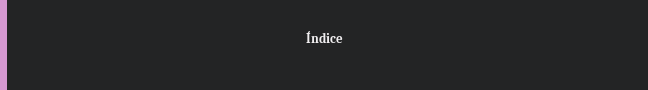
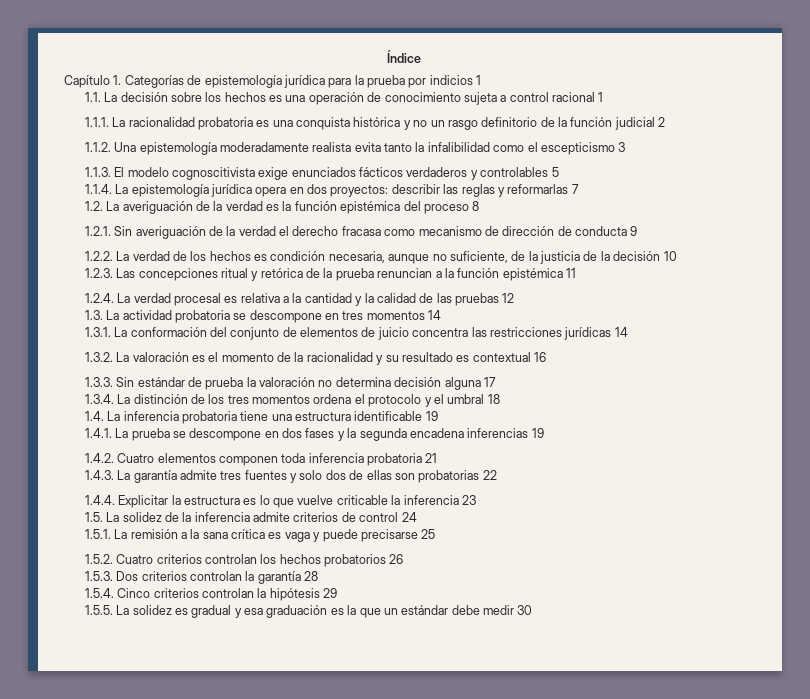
+ Capítulo 1. Categorías de epistemología jurídica para la prueba por indicios 1
+ 1.1. La decisión sobre los hechos es una operación de conocimiento sujeta a control racional 1
+ 1.1.1. La racionalidad probatoria es una conquista histórica y no un rasgo definitorio de la función judicial 2
+ 1.1.2. Una epistemología moderadamente realista evita tanto la infalibilidad como el escepticismo 3
+ 1.1.3. El modelo cognoscitivista exige enunciados fácticos verdaderos y controlables 5
+ 1.1.4. La epistemología jurídica opera en dos proyectos: describir las reglas y reformarlas 7
+ 1.2. La averiguación de la verdad es la función epistémica del proceso 8
+ 1.2.1. Sin averiguación de la verdad el derecho fracasa como mecanismo de dirección de conducta 9
+ 1.2.2. La verdad de los hechos es condición necesaria, aunque no suficiente, de la justicia de la decisión 10
+ 1.2.3. Las concepciones ritual y retórica de la prueba renuncian a la función epistémica 11
+ 1.2.4. La verdad procesal es relativa a la cantidad y la calidad de las pruebas 12
+ 1.3. La actividad probatoria se descompone en tres momentos 14
+ 1.3.1. La conformación del conjunto de elementos de juicio concentra las restricciones jurídicas 14
+ 1.3.2. La valoración es el momento de la racionalidad y su resultado es contextual 16
+ 1.3.3. Sin estándar de prueba la valoración no determina decisión alguna 17
+ 1.3.4. La distinción de los tres momentos ordena el protocolo y el umbral 18
+ 1.4. La inferencia probatoria tiene una estructura identificable 19
+ 1.4.1. La prueba se descompone en dos fases y la segunda encadena inferencias 19
+ 1.4.2. Cuatro elementos componen toda inferencia probatoria 21
+ 1.4.3. La garantía admite tres fuentes y solo dos de ellas son probatorias 22
+ 1.4.4. Explicitar la estructura es lo que vuelve criticable la inferencia 23
+ 1.5. La solidez de la inferencia admite criterios de control 24
+ 1.5.1. La remisión a la sana crítica es vaga y puede precisarse 25
+ 1.5.2. Cuatro criterios controlan los hechos probatorios 26
+ 1.5.3. Dos criterios controlan la garantía 28
+ 1.5.4. Cinco criterios controlan la hipótesis 29
+ 1.5.5. La solidez es gradual y esa graduación es la que un estándar debe medir 30

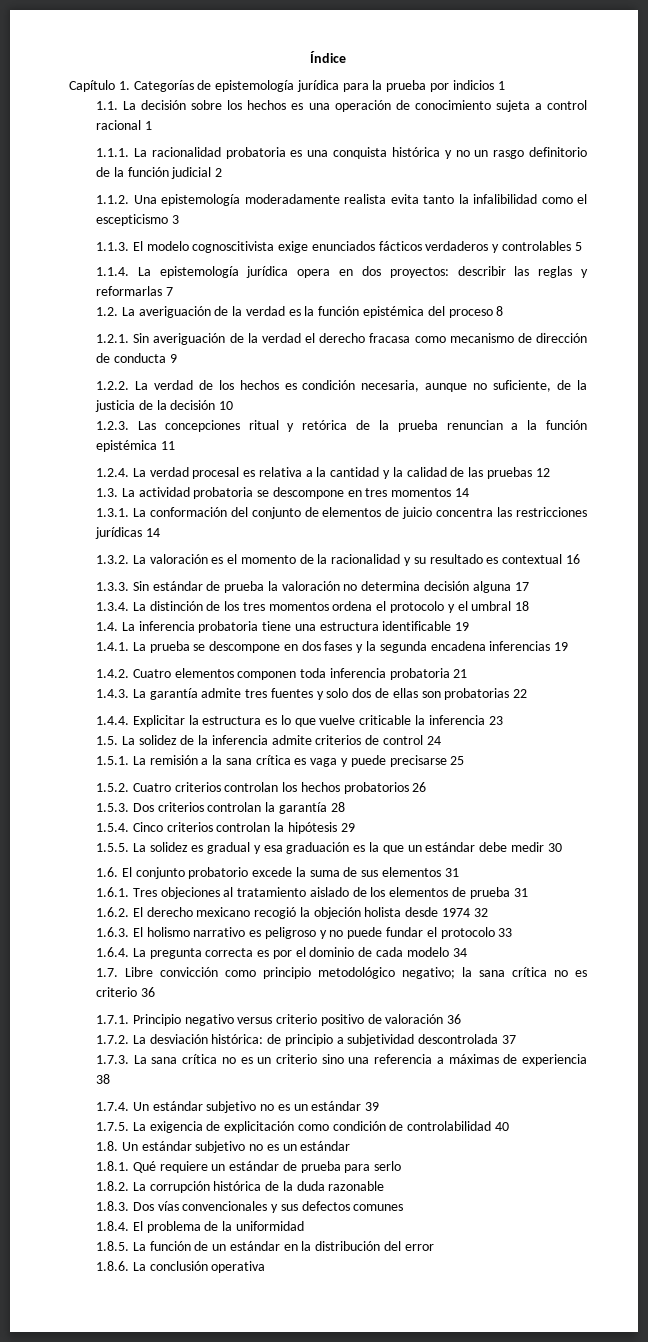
+ 1.6. El conjunto probatorio excede la suma de sus elementos 31
+ 1.6.1. Tres objeciones al tratamiento aislado de los elementos de prueba 31
+ 1.6.2. El derecho mexicano recogió la objeción holista desde 1974 32
+ 1.6.3. El holismo narrativo es peligroso y no puede fundar el protocolo 33
+ 1.6.4. La pregunta correcta es por el dominio de cada modelo 34
+ 1.7. Libre convicción como principio metodológico negativo; la sana crítica no es criterio 36
+ 1.7.1. Principio negativo versus criterio positivo de valoración 36
+ 1.7.2. La desviación histórica: de principio a subjetividad descontrolada 37
+ 1.7.3. La sana crítica no es un criterio sino una referencia a máximas de experiencia 38
+ 1.7.4. Un estándar subjetivo no es un estándar 39
+ 1.7.5. La exigencia de explicitación como condición de controlabilidad 40
+ 1.8. Un estándar subjetivo no es un estándar
+ 1.8.1. Qué requiere un estándar de prueba para serlo
+ 1.8.2. La corrupción histórica de la duda razonable
+ 1.8.3. Dos vías convencionales y sus defectos comunes
+ 1.8.4. El problema de la uniformidad
+ 1.8.5. La función de un estándar en la distribución del error
+ 1.8.6. La conclusión operativa

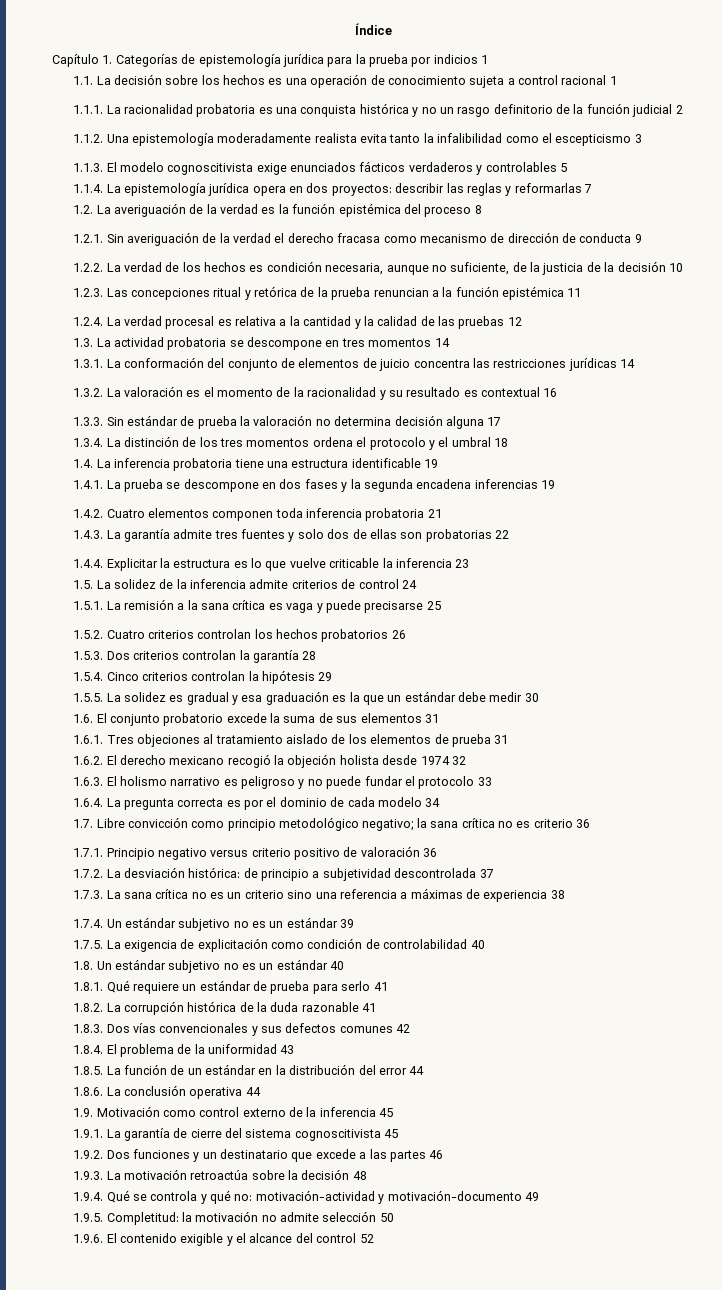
- 1.8. Un estándar subjetivo no es un estándar
+ 1.8. Un estándar subjetivo no es un estándar 40
- 1.8.1. Qué requiere un estándar de prueba para serlo
+ 1.8.1. Qué requiere un estándar de prueba para serlo 41
- 1.8.2. La corrupción histórica de la duda razonable
+ 1.8.2. La corrupción histórica de la duda razonable 41
- 1.8.3. Dos vías convencionales y sus defectos comunes
+ 1.8.3. Dos vías convencionales y sus defectos comunes 42
- 1.8.4. El problema de la uniformidad
+ 1.8.4. El problema de la uniformidad 43
- 1.8.5. La función de un estándar en la distribución del error
+ 1.8.5. La función de un estándar en la distribución del error 44
- 1.8.6. La conclusión operativa
+ 1.8.6. La conclusión operativa 44
+ 1.9. Motivación como control externo de la inferencia 45
+ 1.9.1. La garantía de cierre del sistema cognoscitivista 45
+ 1.9.2. Dos funciones y un destinatario que excede a las partes 46
+ 1.9.3. La motivación retroactúa sobre la decisión 48
+ 1.9.4. Qué se controla y qué no: motivación-actividad y motivación-documento 49
+ 1.9.5. Completitud: la motivación no admite selección 50
+ 1.9.6. El contenido exigible y el alcance del control 52

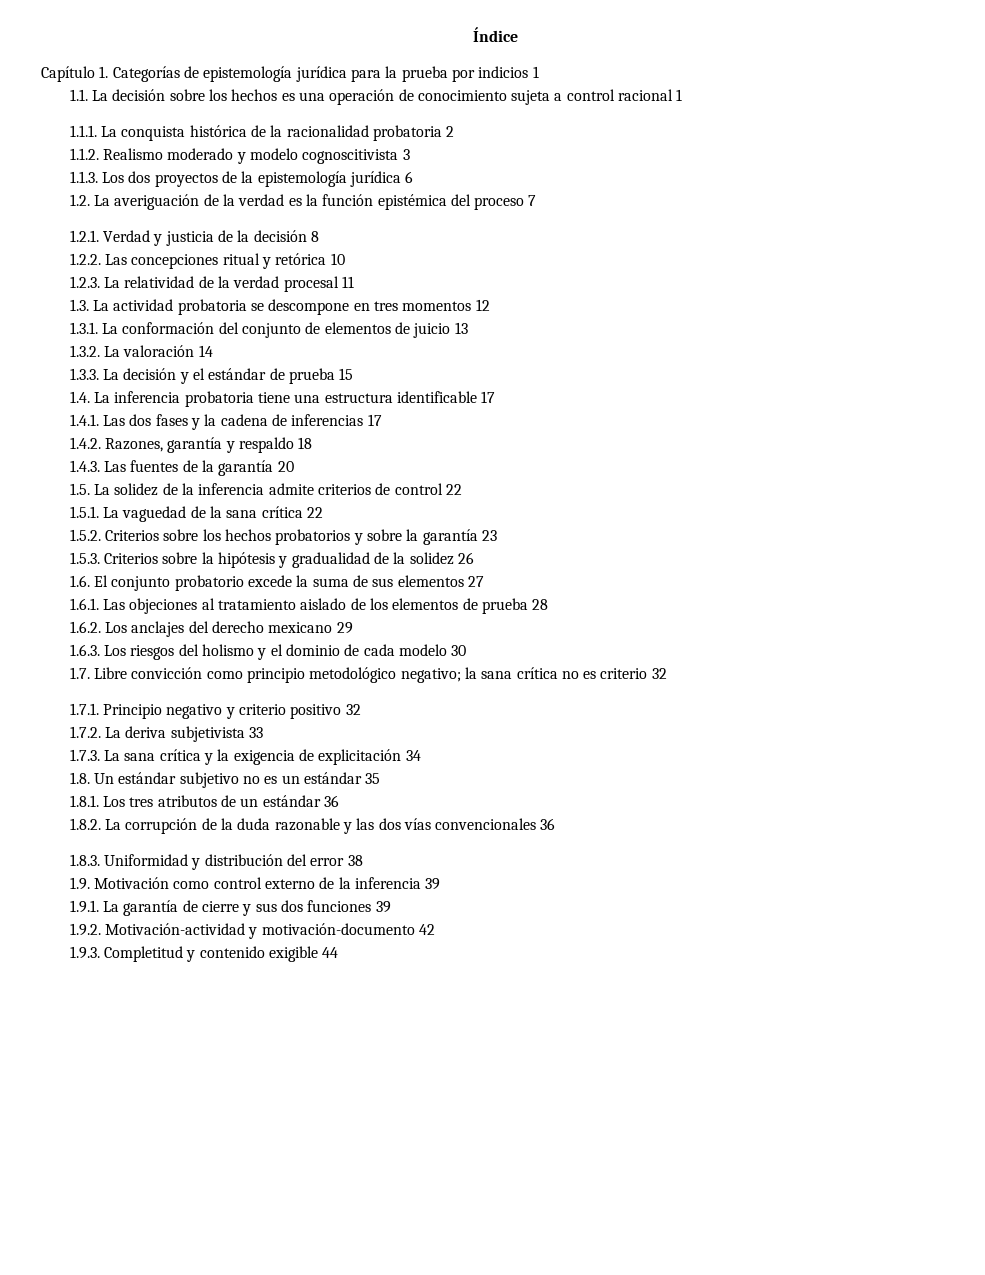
- 1.1.1. La racionalidad probatoria es una conquista histórica y no un rasgo definitorio de la función judicial 2
- 1.1.2. Una epistemología moderadamente realista evita tanto la infalibilidad como el escepticismo 3
- 1.1.3. El modelo cognoscitivista exige enunciados fácticos verdaderos y controlables 5
- 1.1.4. La epistemología jurídica opera en dos proyectos: describir las reglas y reformarlas 7
+ 1.1.1. La conquista histórica de la racionalidad probatoria 2
+ 1.1.2. Realismo moderado y modelo cognoscitivista 3
+ 1.1.3. Los dos proyectos de la epistemología jurídica 6
- 1.2. La averiguación de la verdad es la función epistémica del proceso 8
+ 1.2. La averiguación de la verdad es la función epistémica del proceso 7
- 1.2.1. Sin averiguación de la verdad el derecho fracasa como mecanismo de dirección de conducta 9
- 1.2.2. La verdad de los hechos es condición necesaria, aunque no suficiente, de la justicia de la decisión 10
- 1.2.3. Las concepciones ritual y retórica de la prueba renuncian a la función epistémica 11
- 1.2.4. La verdad procesal es relativa a la cantidad y la calidad de las pruebas 12
+ 1.2.1. Verdad y justicia de la decisión 8
+ 1.2.2. Las concepciones ritual y retórica 10
+ 1.2.3. La relatividad de la verdad procesal 11
- 1.3. La actividad probatoria se descompone en tres momentos 14
+ 1.3. La actividad probatoria se descompone en tres momentos 12
- 1.3.1. La conformación del conjunto de elementos de juicio concentra las restricciones jurídicas 14
- 1.3.2. La valoración es el momento de la racionalidad y su resultado es contextual 16
- 1.3.3. Sin estándar de prueba la valoración no determina decisión alguna 17
- 1.3.4. La distinción de los tres momentos ordena el protocolo y el umbral 18
+ 1.3.1. La conformación del conjunto de elementos de juicio 13
+ 1.3.2. La valoración 14
+ 1.3.3. La decisión y el estándar de prueba 15
- 1.4. La inferencia probatoria tiene una estructura identificable 19
+ 1.4. La inferencia probatoria tiene una estructura identificable 17
- 1.4.1. La prueba se descompone en dos fases y la segunda encadena inferencias 19
- 1.4.2. Cuatro elementos componen toda inferencia probatoria 21
- 1.4.3. La garantía admite tres fuentes y solo dos de ellas son probatorias 22
- 1.4.4. Explicitar la estructura es lo que vuelve criticable la inferencia 23
+ 1.4.1. Las dos fases y la cadena de inferencias 17
+ 1.4.2. Razones, garantía y respaldo 18
+ 1.4.3. Las fuentes de la garantía 20
- 1.5. La solidez de la inferencia admite criterios de control 24
+ 1.5. La solidez de la inferencia admite criterios de control 22
- 1.5.1. La remisión a la sana crítica es vaga y puede precisarse 25
- 1.5.2. Cuatro criterios controlan los hechos probatorios 26
- 1.5.3. Dos criterios controlan la garantía 28
- 1.5.4. Cinco criterios controlan la hipótesis 29
- 1.5.5. La solidez es gradual y esa graduación es la que un estándar debe medir 30
+ 1.5.1. La vaguedad de la sana crítica 22
+ 1.5.2. Criterios sobre los hechos probatorios y sobre la garantía 23
+ 1.5.3. Criterios sobre la hipótesis y gradualidad de la solidez 26
- 1.6. El conjunto probatorio excede la suma de sus elementos 31
+ 1.6. El conjunto probatorio excede la suma de sus elementos 27
- 1.6.1. Tres objeciones al tratamiento aislado de los elementos de prueba 31
+ 1.6.1. Las objeciones al tratamiento aislado de los elementos de prueba 28
- 1.6.2. El derecho mexicano recogió la objeción holista desde 1974 32
- 1.6.3. El holismo narrativo es peligroso y no puede fundar el protocolo 33
- 1.6.4. La pregunta correcta es por el dominio de cada modelo 34
+ 1.6.2. Los anclajes del derecho mexicano 29
+ 1.6.3. Los riesgos del holismo y el dominio de cada modelo 30
- 1.7. Libre convicción como principio metodológico negativo; la sana crítica no es criterio 36
+ 1.7. Libre convicción como principio metodológico negativo; la sana crítica no es criterio 32
- 1.7.1. Principio negativo versus criterio positivo de valoración 36
+ 1.7.1. Principio negativo y criterio positivo 32
- 1.7.2. La desviación histórica: de principio a subjetividad descontrolada 37
- 1.7.3. La sana crítica no es un criterio sino una referencia a máximas de experiencia 38
- 1.7.4. Un estándar subjetivo no es un estándar 39
- 1.7.5. La exigencia de explicitación como condición de controlabilidad 40
+ 1.7.2. La deriva subjetivista 33
+ 1.7.3. La sana crítica y la exigencia de explicitación 34
- 1.8. Un estándar subjetivo no es un estándar 40
+ 1.8. Un estándar subjetivo no es un estándar 35
- 1.8.1. Qué requiere un estándar de prueba para serlo 41
+ 1.8.1. Los tres atributos de un estándar 36
- 1.8.2. La corrupción histórica de la duda razonable 41
- 1.8.3. Dos vías convencionales y sus defectos comunes 42
- 1.8.4. El problema de la uniformidad 43
- 1.8.5. La función de un estándar en la distribución del error 44
- 1.8.6. La conclusión operativa 44
+ 1.8.2. La corrupción de la duda razonable y las dos vías convencionales 36
+ 1.8.3. Uniformidad y distribución del error 38
- 1.9. Motivación como control externo de la inferencia 45
+ 1.9. Motivación como control externo de la inferencia 39
- 1.9.1. La garantía de cierre del sistema cognoscitivista 45
- 1.9.2. Dos funciones y un destinatario que excede a las partes 46
- 1.9.3. La motivación retroactúa sobre la decisión 48
- 1.9.4. Qué se controla y qué no: motivación-actividad y motivación-documento 49
- 1.9.5. Completitud: la motivación no admite selección 50
- 1.9.6. El contenido exigible y el alcance del control 52
+ 1.9.1. La garantía de cierre y sus dos funciones 39
+ 1.9.2. Motivación-actividad y motivación-documento 42
+ 1.9.3. Completitud y contenido exigible 44

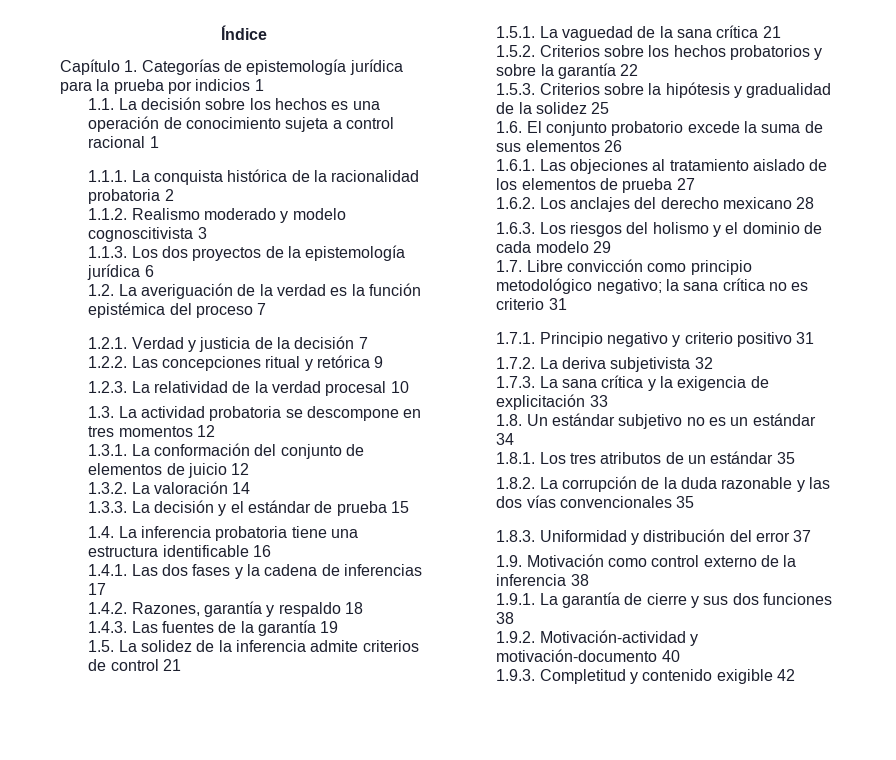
- 1.2.1. Verdad y justicia de la decisión 8
+ 1.2.1. Verdad y justicia de la decisión 7
- 1.2.2. Las concepciones ritual y retórica 10
+ 1.2.2. Las concepciones ritual y retórica 9
- 1.2.3. La relatividad de la verdad procesal 11
+ 1.2.3. La relatividad de la verdad procesal 10
- 1.3.1. La conformación del conjunto de elementos de juicio 13
+ 1.3.1. La conformación del conjunto de elementos de juicio 12
- 1.4. La inferencia probatoria tiene una estructura identificable 17
+ 1.4. La inferencia probatoria tiene una estructura identificable 16
- 1.4.3. Las fuentes de la garantía 20
+ 1.4.3. Las fuentes de la garantía 19
- 1.5. La solidez de la inferencia admite criterios de control 22
+ 1.5. La solidez de la inferencia admite criterios de control 21
- 1.5.1. La vaguedad de la sana crítica 22
+ 1.5.1. La vaguedad de la sana crítica 21
- 1.5.2. Criterios sobre los hechos probatorios y sobre la garantía 23
+ 1.5.2. Criterios sobre los hechos probatorios y sobre la garantía 22
- 1.5.3. Criterios sobre la hipótesis y gradualidad de la solidez 26
+ 1.5.3. Criterios sobre la hipótesis y gradualidad de la solidez 25
- 1.6. El conjunto probatorio excede la suma de sus elementos 27
+ 1.6. El conjunto probatorio excede la suma de sus elementos 26
- 1.6.1. Las objeciones al tratamiento aislado de los elementos de prueba 28
+ 1.6.1. Las objeciones al tratamiento aislado de los elementos de prueba 27
- 1.6.2. Los anclajes del derecho mexicano 29
+ 1.6.2. Los anclajes del derecho mexicano 28
- 1.6.3. Los riesgos del holismo y el dominio de cada modelo 30
+ 1.6.3. Los riesgos del holismo y el dominio de cada modelo 29
- 1.7. Libre convicción como principio metodológico negativo; la sana crítica no es criterio 32
+ 1.7. Libre convicción como principio metodológico negativo; la sana crítica no es criterio 31
- 1.7.1. Principio negativo y criterio positivo 32
+ 1.7.1. Principio negativo y criterio positivo 31
- 1.7.2. La deriva subjetivista 33
+ 1.7.2. La deriva subjetivista 32
- 1.7.3. La sana crítica y la exigencia de explicitación 34
+ 1.7.3. La sana crítica y la exigencia de explicitación 33
- 1.8. Un estándar subjetivo no es un estándar 35
+ 1.8. Un estándar subjetivo no es un estándar 34
- 1.8.1. Los tres atributos de un estándar 36
+ 1.8.1. Los tres atributos de un estándar 35
- 1.8.2. La corrupción de la duda razonable y las dos vías convencionales 36
+ 1.8.2. La corrupción de la duda razonable y las dos vías convencionales 35
- 1.8.3. Uniformidad y distribución del error 38
+ 1.8.3. Uniformidad y distribución del error 37
- 1.9. Motivación como control externo de la inferencia 39
+ 1.9. Motivación como control externo de la inferencia 38
- 1.9.1. La garantía de cierre y sus dos funciones 39
+ 1.9.1. La garantía de cierre y sus dos funciones 38
- 1.9.2. Motivación-actividad y motivación-documento 42
+ 1.9.2. Motivación-actividad y motivación-documento 40
- 1.9.3. Completitud y contenido exigible 44
+ 1.9.3. Completitud y contenido exigible 42

